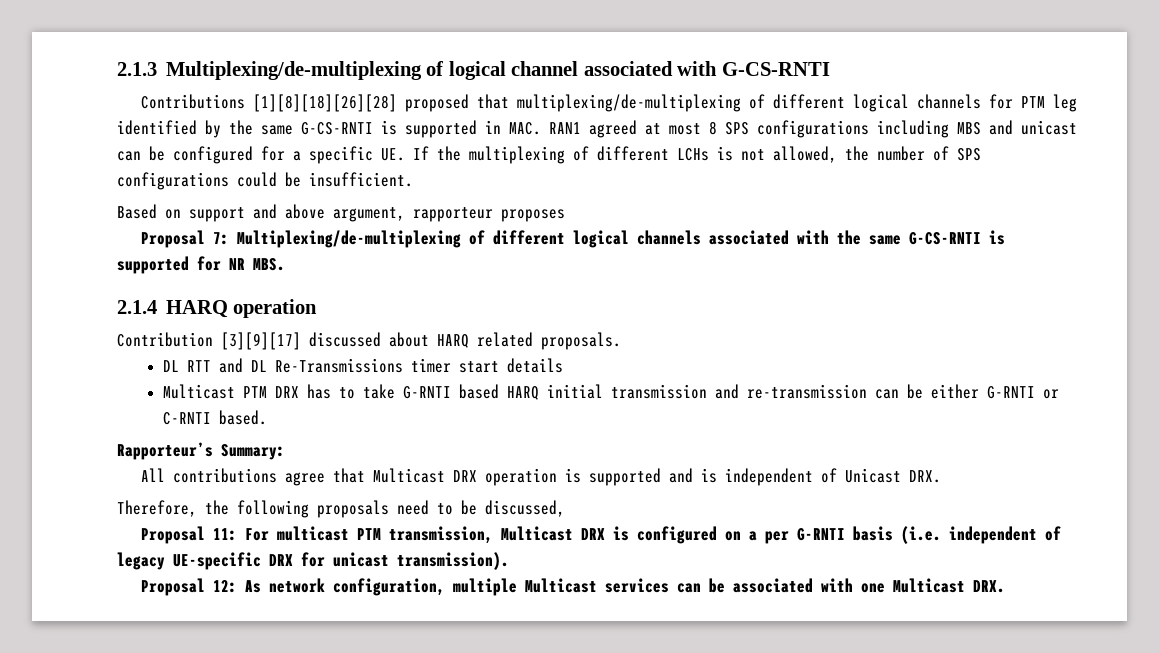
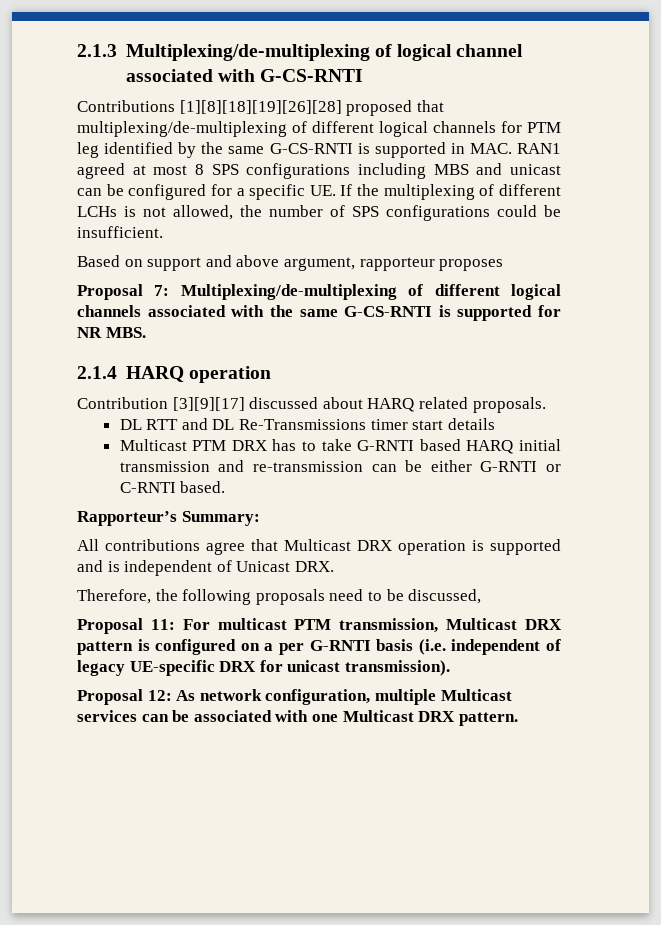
- Contributions [1][8][18][26][28] proposed that multiplexing/de-multiplexing of different logical channels for PTM leg identified by the same G-CS-RNTI is supported in MAC. RAN1 agreed at most 8 SPS configurations including MBS and unicast can be configured for a specific UE. If the multiplexing of different LCHs is not allowed, the number of SPS configurations could be insufficient.
+ Contributions [1][8][18][19][26][28] proposed that multiplexing/de-multiplexing of different logical channels for PTM leg identified by the same G-CS-RNTI is supported in MAC. RAN1 agreed at most 8 SPS configurations including MBS and unicast can be configured for a specific UE. If the multiplexing of different LCHs is not allowed, the number of SPS configurations could be insufficient.
- Proposal 11: For multicast PTM transmission, Multicast DRX is configured on a per G-RNTI basis (i.e. independent of legacy UE-specific DRX for unicast transmission).
+ Proposal 11: For multicast PTM transmission, Multicast DRX pattern is configured on a per G-RNTI basis (i.e. independent of legacy UE-specific DRX for unicast transmission).
- Proposal 12: As network configuration, multiple Multicast services can be associated with one Multicast DRX.
+ Proposal 12: As network configuration, multiple Multicast services can be associated with one Multicast DRX pattern.

